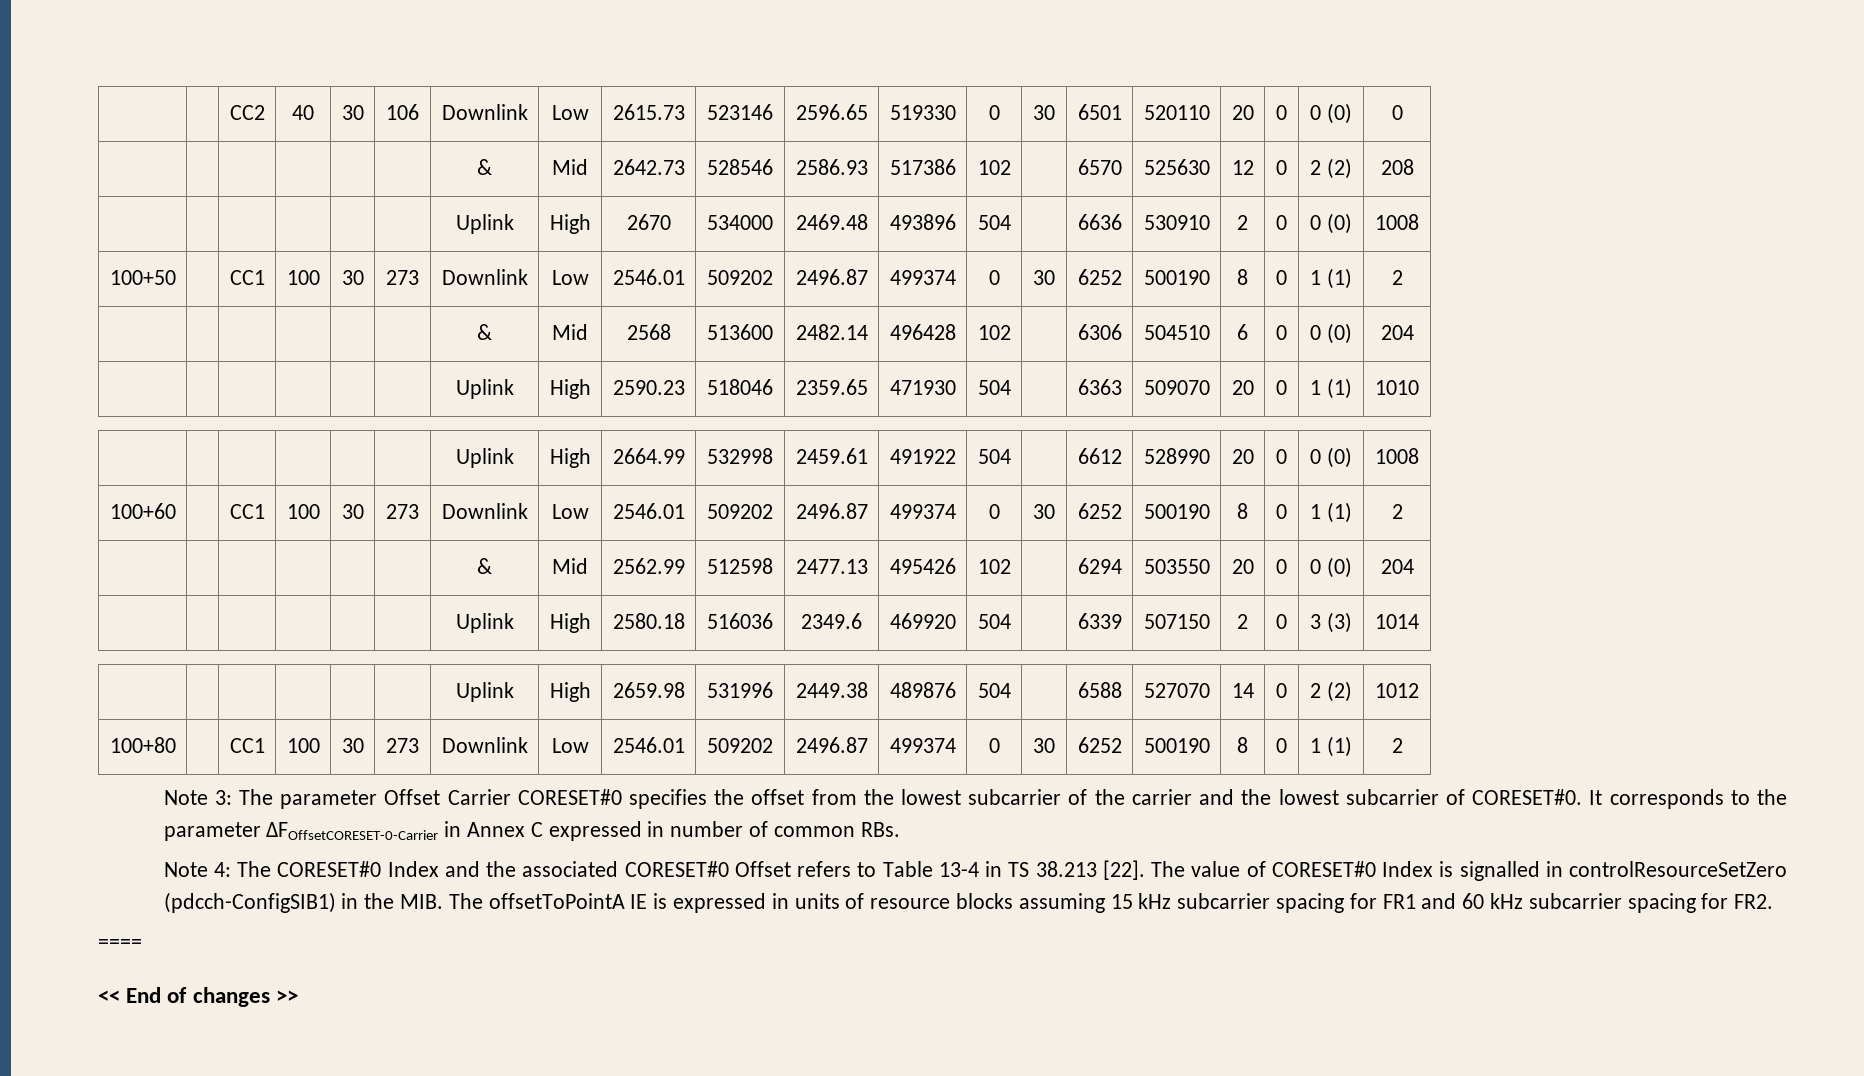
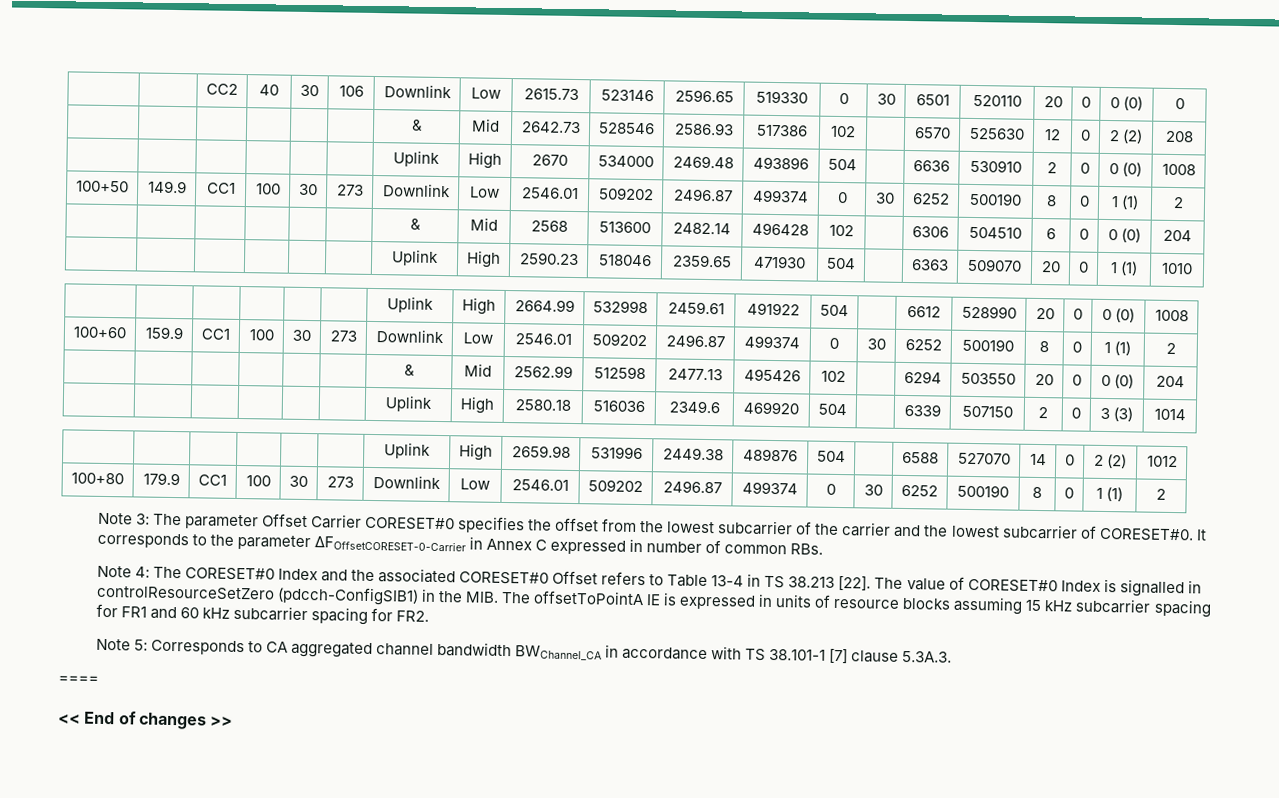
- 100+50 | | CC1 | 100 | 30 | 273 | Downlink | Low | 2546.01 | 509202 | 2496.87 | 499374 | 0 | 30 | 6252 | 500190 | 8 | 0 | 1 (1) | 2
+ 100+50 | 149.9 | CC1 | 100 | 30 | 273 | Downlink | Low | 2546.01 | 509202 | 2496.87 | 499374 | 0 | 30 | 6252 | 500190 | 8 | 0 | 1 (1) | 2
- 100+60 | | CC1 | 100 | 30 | 273 | Downlink | Low | 2546.01 | 509202 | 2496.87 | 499374 | 0 | 30 | 6252 | 500190 | 8 | 0 | 1 (1) | 2
+ 100+60 | 159.9 | CC1 | 100 | 30 | 273 | Downlink | Low | 2546.01 | 509202 | 2496.87 | 499374 | 0 | 30 | 6252 | 500190 | 8 | 0 | 1 (1) | 2
- 100+80 | | CC1 | 100 | 30 | 273 | Downlink | Low | 2546.01 | 509202 | 2496.87 | 499374 | 0 | 30 | 6252 | 500190 | 8 | 0 | 1 (1) | 2
+ 100+80 | 179.9 | CC1 | 100 | 30 | 273 | Downlink | Low | 2546.01 | 509202 | 2496.87 | 499374 | 0 | 30 | 6252 | 500190 | 8 | 0 | 1 (1) | 2
+ Note 5: Corresponds to CA aggregated channel bandwidth BWChannel_CA in accordance with TS 38.101-1 [7] clause 5.3A.3.

